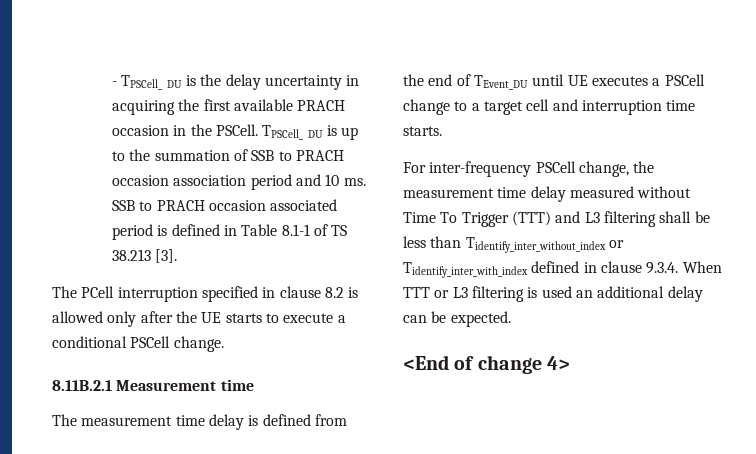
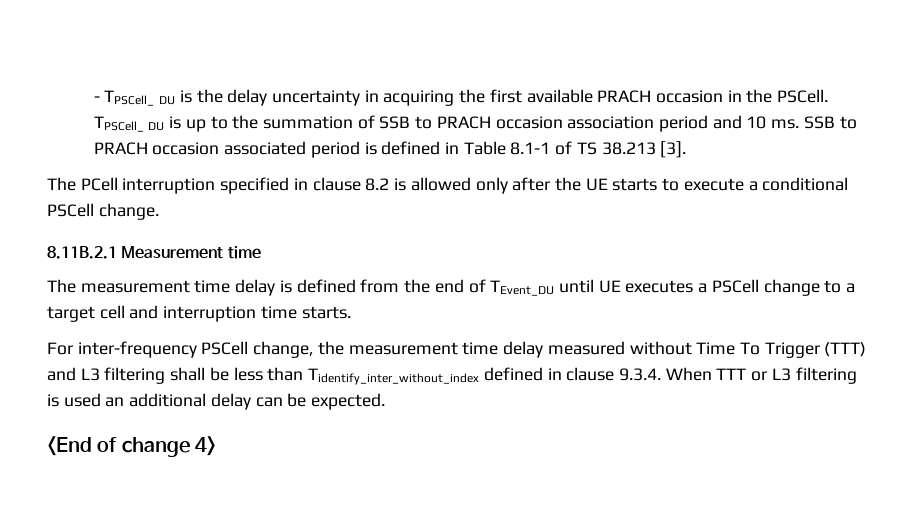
- For inter-frequency PSCell change, the measurement time delay measured without Time To Trigger (TTT) and L3 filtering shall be less than Tidentify_inter_without_index or Tidentify_inter_with_index defined in clause 9.3.4. When TTT or L3 filtering is used an additional delay can be expected.
+ For inter-frequency PSCell change, the measurement time delay measured without Time To Trigger (TTT) and L3 filtering shall be less than Tidentify_inter_without_index defined in clause 9.3.4. When TTT or L3 filtering is used an additional delay can be expected.

